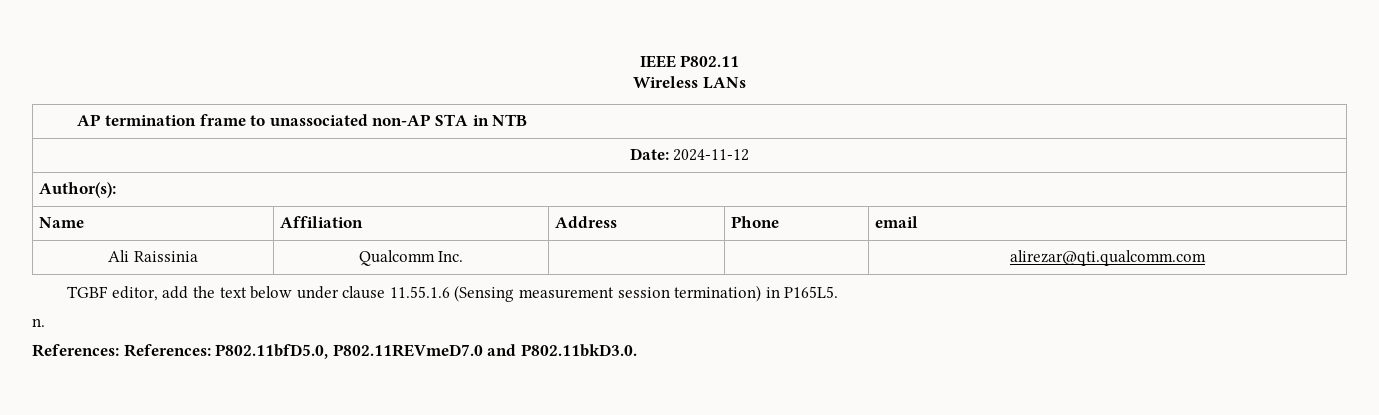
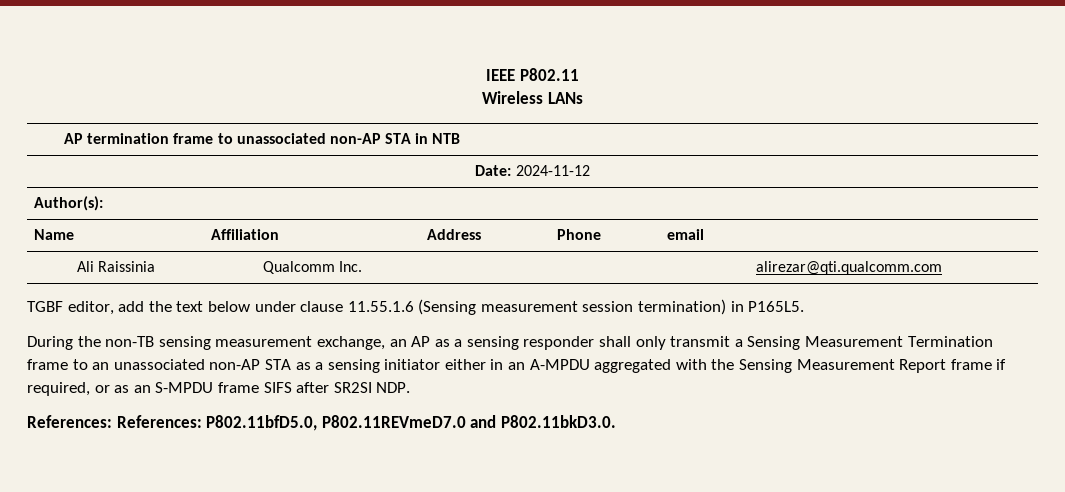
- n.
+ During the non-TB sensing measurement exchange, an AP as a sensing responder shall only transmit a Sensing Measurement Termination frame to an unassociated non-AP STA as a sensing initiator either in an A-MPDU aggregated with the Sensing Measurement Report frame if required, or as an S-MPDU frame SIFS after SR2SI NDP.

